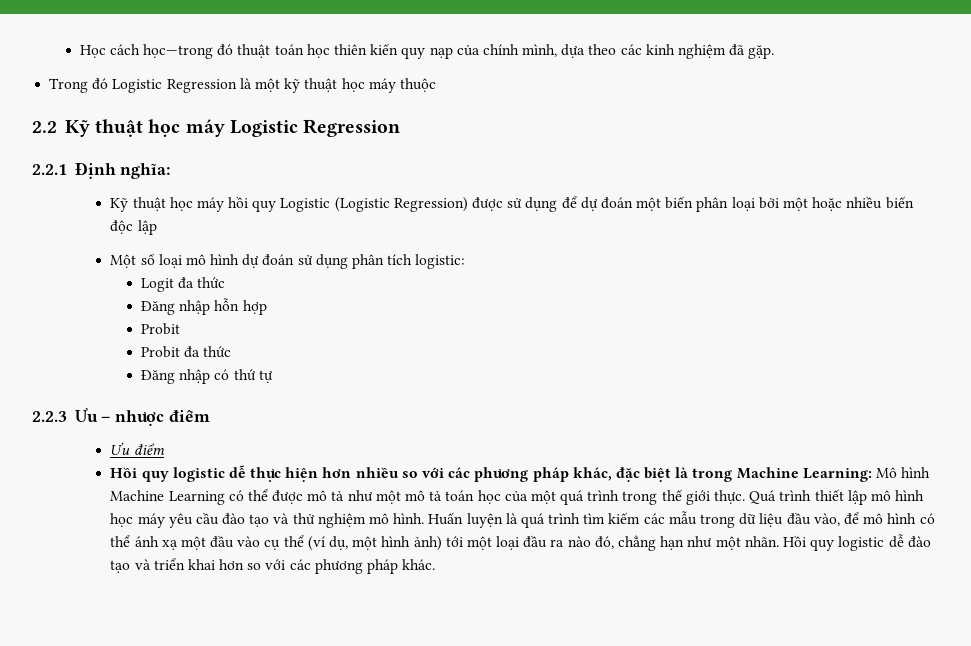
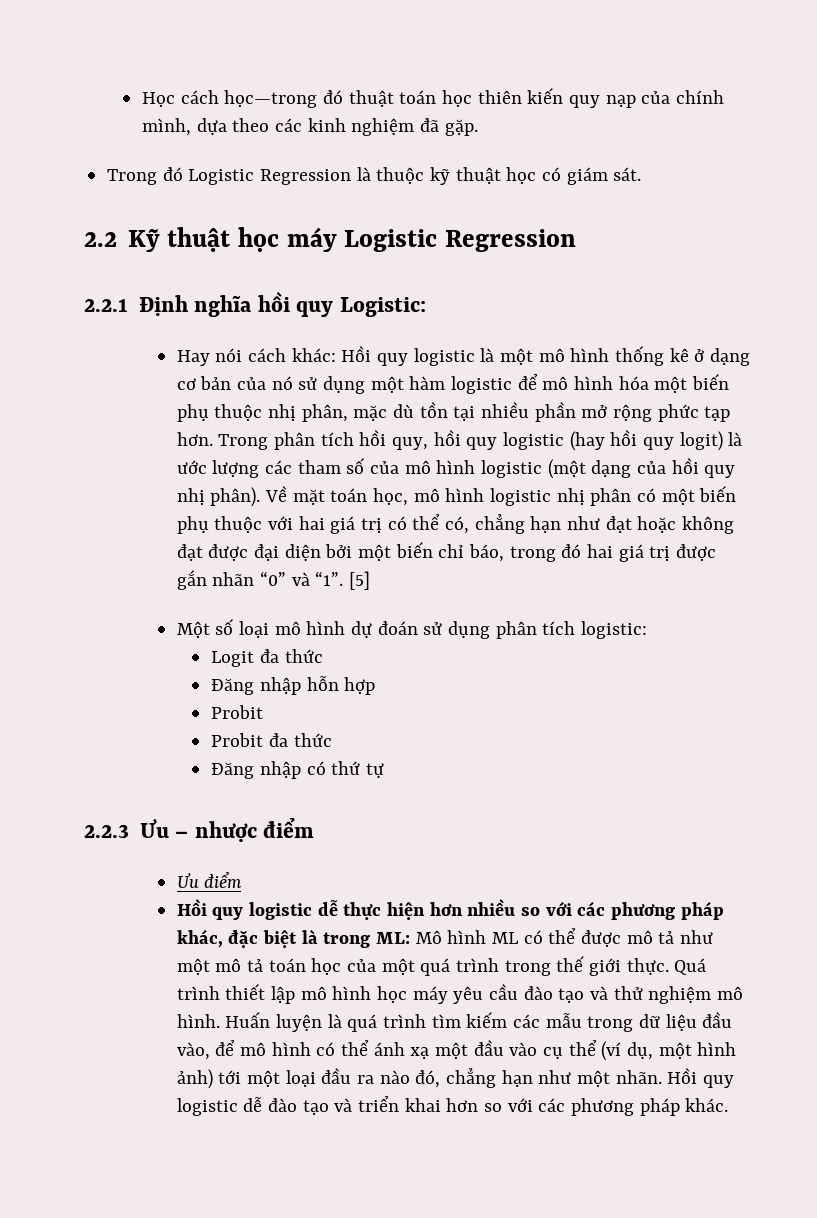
- Trong đó Logistic Regression là một kỹ thuật học máy thuộc
+ Trong đó Logistic Regression là thuộc kỹ thuật học có giám sát.
- 2.2.1 Định nghĩa:
- Kỹ thuật học máy hồi quy Logistic (Logistic Regression) được sử dụng để dự đoán một biến phân loại bởi một hoặc nhiều biến độc lập
+ 2.2.1 Định nghĩa hồi quy Logistic:
+ Hay nói cách khác: Hồi quy logistic là một mô hình thống kê ở dạng cơ bản của nó sử dụng một hàm logistic để mô hình hóa một biến phụ thuộc nhị phân, mặc dù tồn tại nhiều phần mở rộng phức tạp hơn. Trong phân tích hồi quy, hồi quy logistic (hay hồi quy logit) là ước lượng các tham số của mô hình logistic (một dạng của hồi quy nhị phân). Về mặt toán học, mô hình logistic nhị phân có một biến phụ thuộc với hai giá trị có thể có, chẳng hạn như đạt hoặc không đạt được đại diện bởi một biến chỉ báo, trong đó hai giá trị được gắn nhãn “0” và “1”. [5]
- Hồi quy logistic dễ thực hiện hơn nhiều so với các phương pháp khác, đặc biệt là trong Machine Learning: Mô hình Machine Learning có thể được mô tả như một mô tả toán học của một quá trình trong thế giới thực.
+ Hồi quy logistic dễ thực hiện hơn nhiều so với các phương pháp khác, đặc biệt là trong ML: Mô hình ML có thể được mô tả như một mô tả toán học của một quá trình trong thế giới thực.

